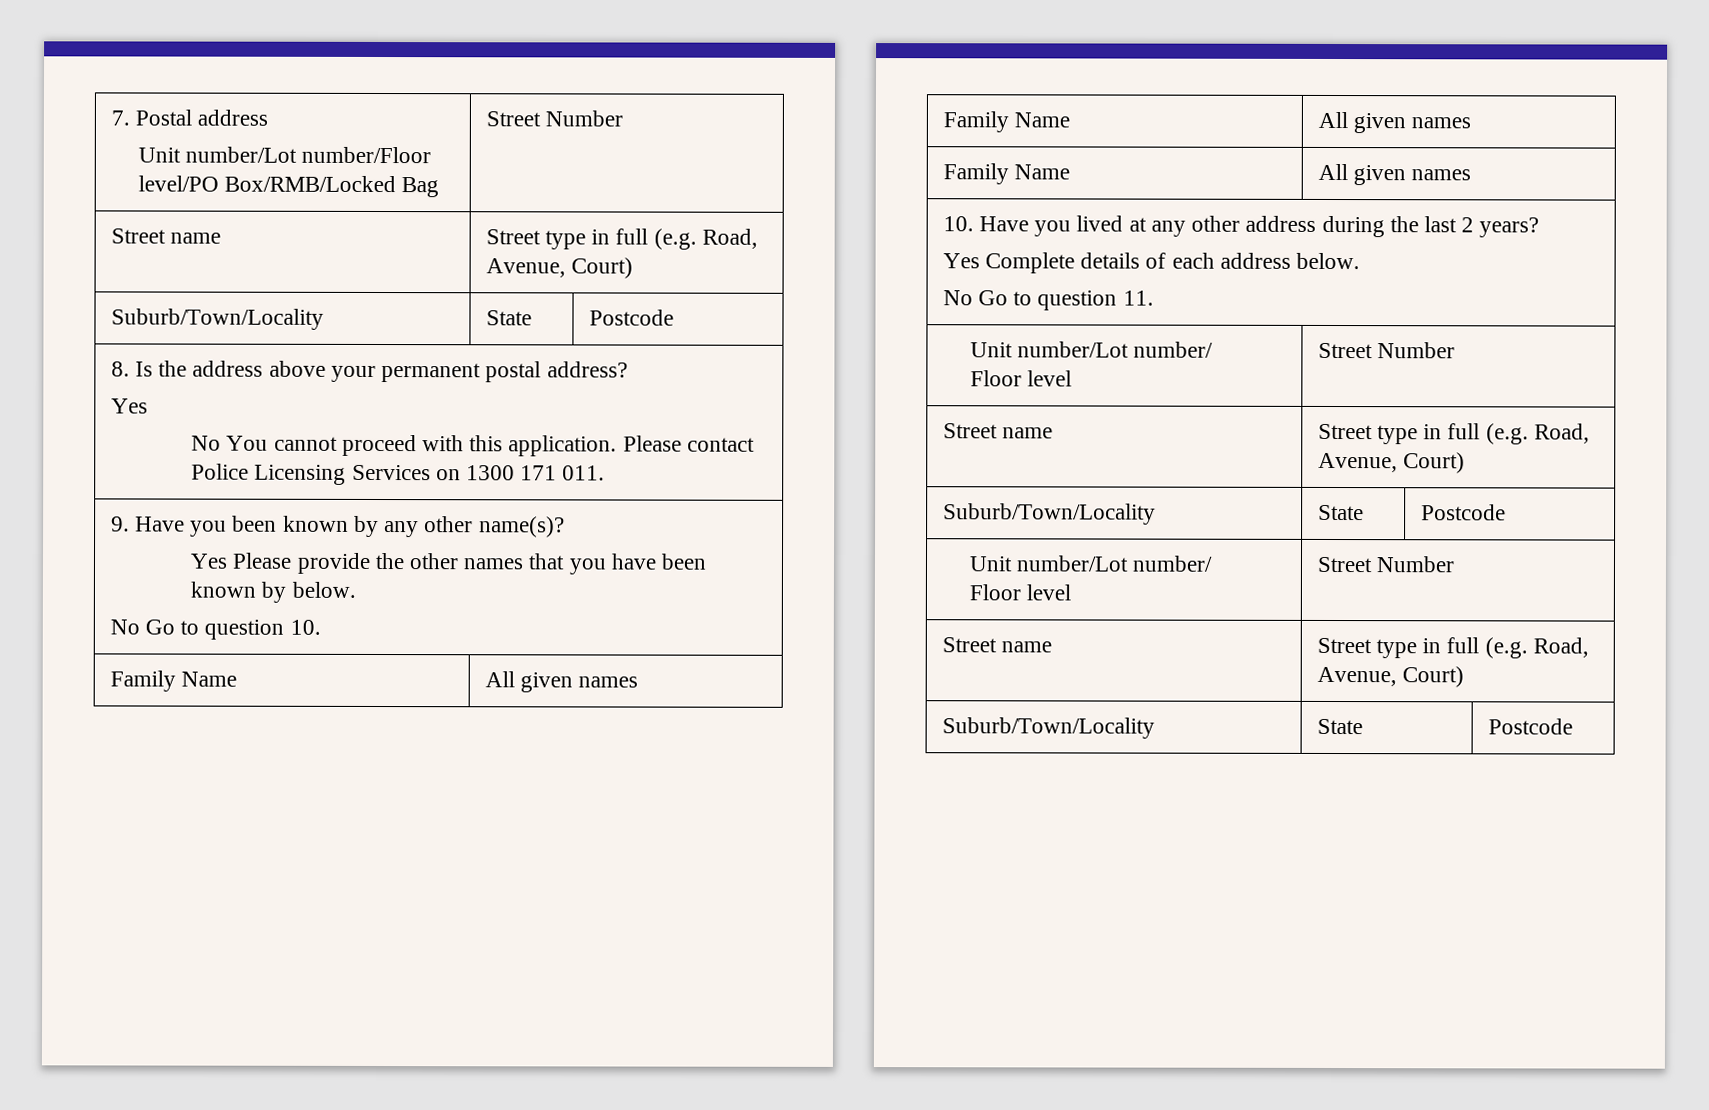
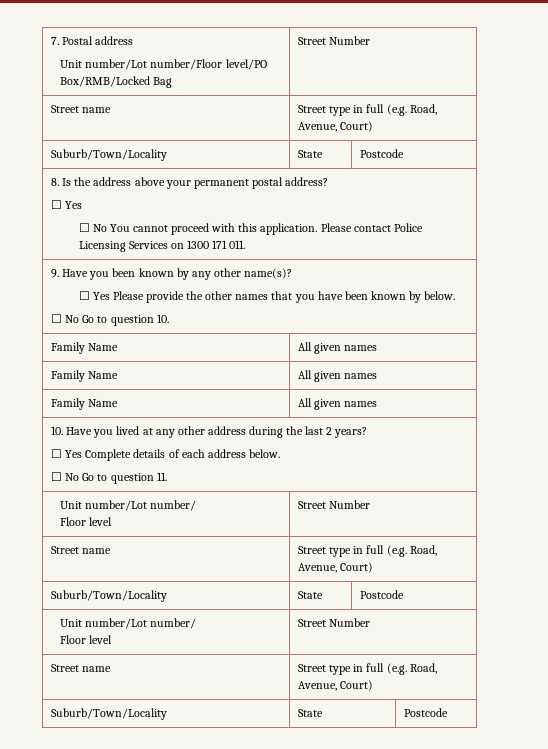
  8. Is the address above your permanent postal address?
- Yes
- No You cannot proceed with this application. Please contact Police Licensing Services on 1300 171 011.
+ ☐ Yes
+ ☐ No You cannot proceed with this application. Please contact Police Licensing Services on 1300 171 011.
  9. Have you been known by any other name(s)?
- Yes Please provide the other names that you have been known by below.
- No Go to question 10.
+ ☐ Yes Please provide the other names that you have been known by below.
+ ☐ No Go to question 10.
  10. Have you lived at any other address during the last 2 years?
- Yes Complete details of each address below.
- No Go to question 11.
+ ☐ Yes Complete details of each address below.
+ ☐ No Go to question 11.

